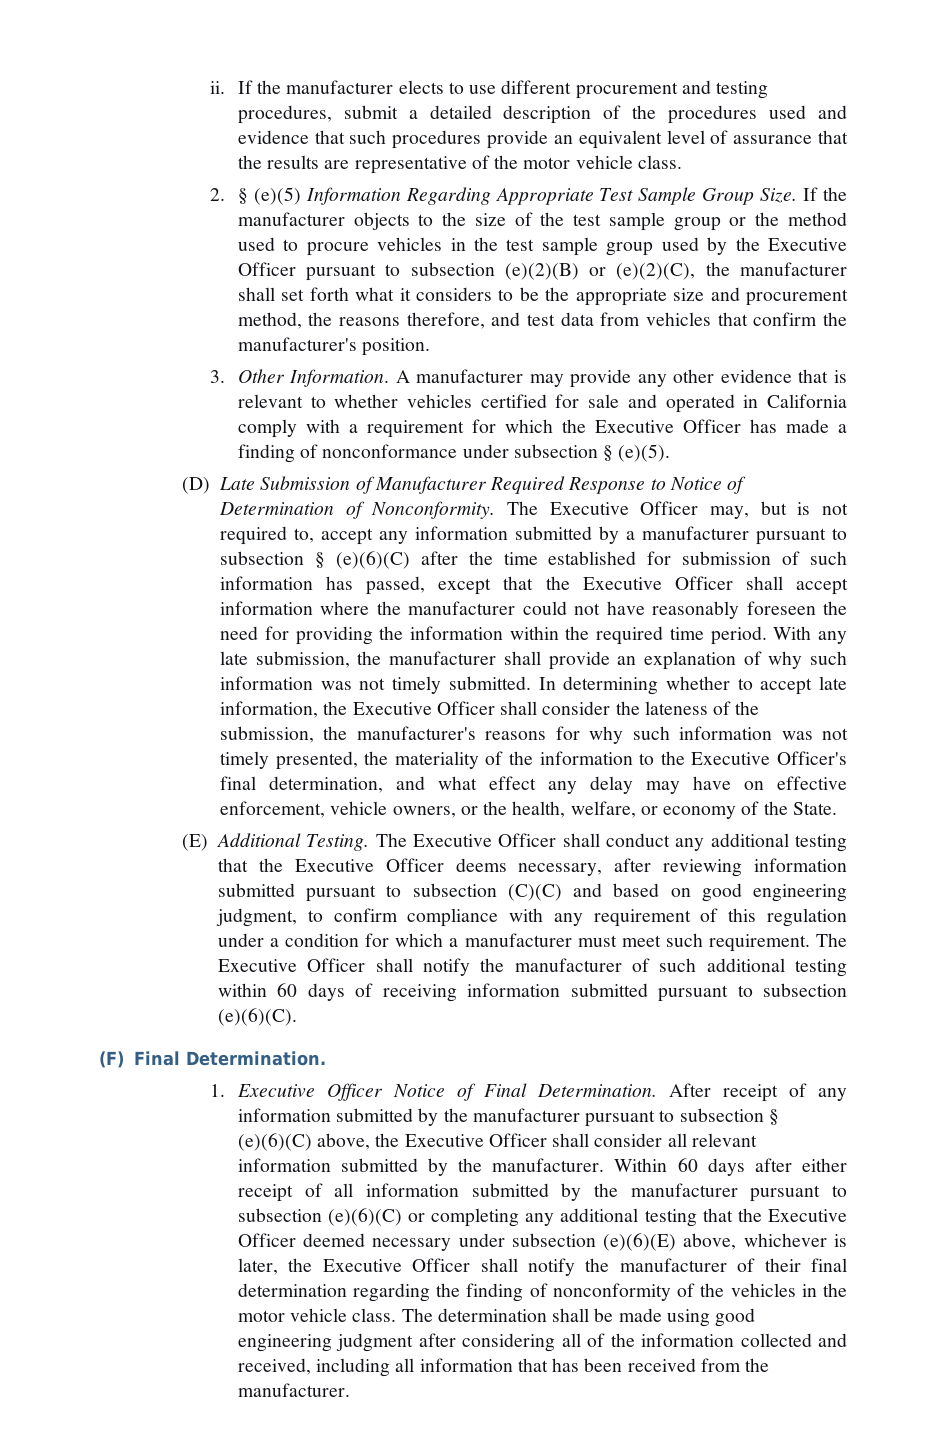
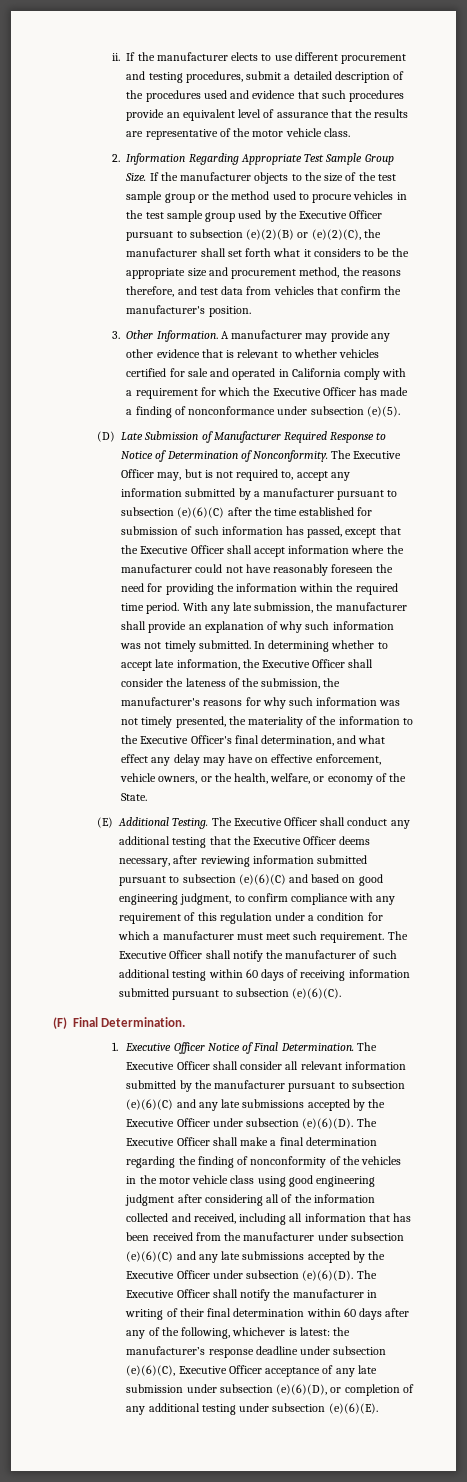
- 2. § (e)(5) Information Regarding Appropriate Test Sample Group Size.
+ 2. Information Regarding Appropriate Test Sample Group Size.
- A manufacturer may provide any other evidence that is relevant to whether vehicles certified for sale and operated in California comply with a requirement for which the Executive Officer has made a finding of nonconformance under subsection § (e)(5).
+ A manufacturer may provide any other evidence that is relevant to whether vehicles certified for sale and operated in California comply with a requirement for which the Executive Officer has made a finding of nonconformance under subsection (e)(5).
- The Executive Officer may, but is not required to, accept any information submitted by a manufacturer pursuant to subsection § (e)(6)(C) after the time established for submission of such information has passed, except that the Executive Officer shall accept information where the manufacturer could not have reasonably foreseen the need for providing the information within the required time period.
+ The Executive Officer may, but is not required to, accept any information submitted by a manufacturer pursuant to subsection (e)(6)(C) after the time established for submission of such information has passed, except that the Executive Officer shall accept information where the manufacturer could not have reasonably foreseen the need for providing the information within the required time period.
- The Executive Officer shall conduct any additional testing that the Executive Officer deems necessary, after reviewing information submitted pursuant to subsection (C)(C) and based on good engineering judgment, to confirm compliance with any requirement of this regulation under a condition for which a manufacturer must meet such requirement.
+ The Executive Officer shall conduct any additional testing that the Executive Officer deems necessary, after reviewing information submitted pursuant to subsection (e)(6)(C) and based on good engineering judgment, to confirm compliance with any requirement of this regulation under a condition for which a manufacturer must meet such requirement.
- After receipt of any information submitted by the manufacturer pursuant to subsection § (e)(6)(C) above, the Executive Officer shall consider all relevant information submitted by the manufacturer. Within 60 days after either receipt of all information submitted by the manufacturer pursuant to subsection (e)(6)(C) or completing any additional testing that the Executive Officer deemed necessary under subsection (e)(6)(E) above, whichever is later, the Executive Officer shall notify the manufacturer of their final determination regarding the finding of nonconformity of the vehicles in the motor vehicle class. The determination shall be made using good engineering judgment after considering all of the information collected and received, including all information that has been received from the manufacturer.
+ The Executive Officer shall consider all relevant information submitted by the manufacturer pursuant to subsection (e)(6)(C) and any late submissions accepted by the Executive Officer under subsection (e)(6)(D). The Executive Officer shall make a final determination regarding the finding of nonconformity of the vehicles in the motor vehicle class using good engineering judgment after considering all of the information collected and received, including all information that has been received from the manufacturer under subsection (e)(6)(C) and any late submissions accepted by the Executive Officer under subsection (e)(6)(D). The Executive Officer shall notify the manufacturer in writing of their final determination within 60 days after any of the following, whichever is latest: the manufacturer’s response deadline under subsection (e)(6)(C), Executive Officer acceptance of any late submission under subsection (e)(6)(D), or completion of any additional testing under subsection (e)(6)(E).

